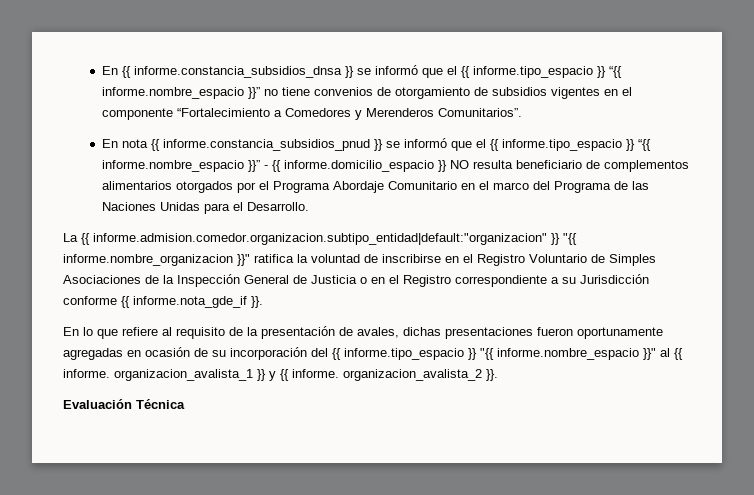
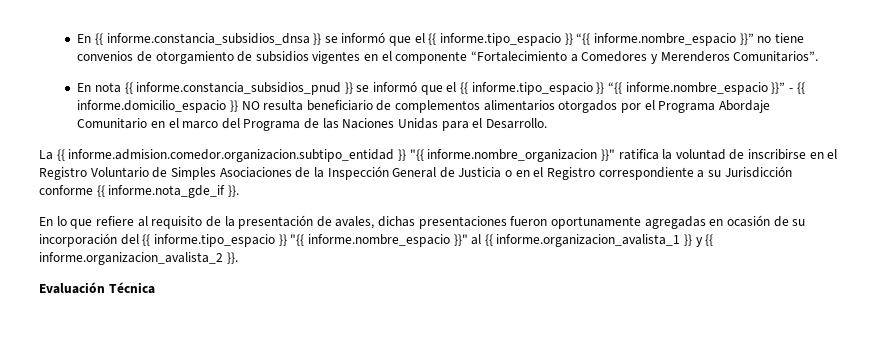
- La {{ informe.admision.comedor.organizacion.subtipo_entidad|default:"organizacion" }} "{{ informe.nombre_organizacion }}" ratifica la voluntad de inscribirse en el Registro Voluntario de Simples Asociaciones de la Inspección General de Justicia o en el Registro correspondiente a su Jurisdicción conforme {{ informe.nota_gde_if }}.
+ La {{ informe.admision.comedor.organizacion.subtipo_entidad }} "{{ informe.nombre_organizacion }}" ratifica la voluntad de inscribirse en el Registro Voluntario de Simples Asociaciones de la Inspección General de Justicia o en el Registro correspondiente a su Jurisdicción conforme {{ informe.nota_gde_if }}.
- En lo que refiere al requisito de la presentación de avales, dichas presentaciones fueron oportunamente agregadas en ocasión de su incorporación del {{ informe.tipo_espacio }} "{{ informe.nombre_espacio }}" al {{ informe. organizacion_avalista_1 }} y {{ informe. organizacion_avalista_2 }}.
+ En lo que refiere al requisito de la presentación de avales, dichas presentaciones fueron oportunamente agregadas en ocasión de su incorporación del {{ informe.tipo_espacio }} "{{ informe.nombre_espacio }}" al {{ informe.organizacion_avalista_1 }} y {{ informe.organizacion_avalista_2 }}.

